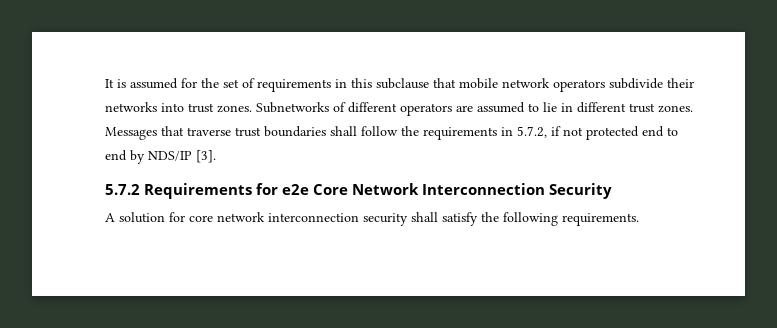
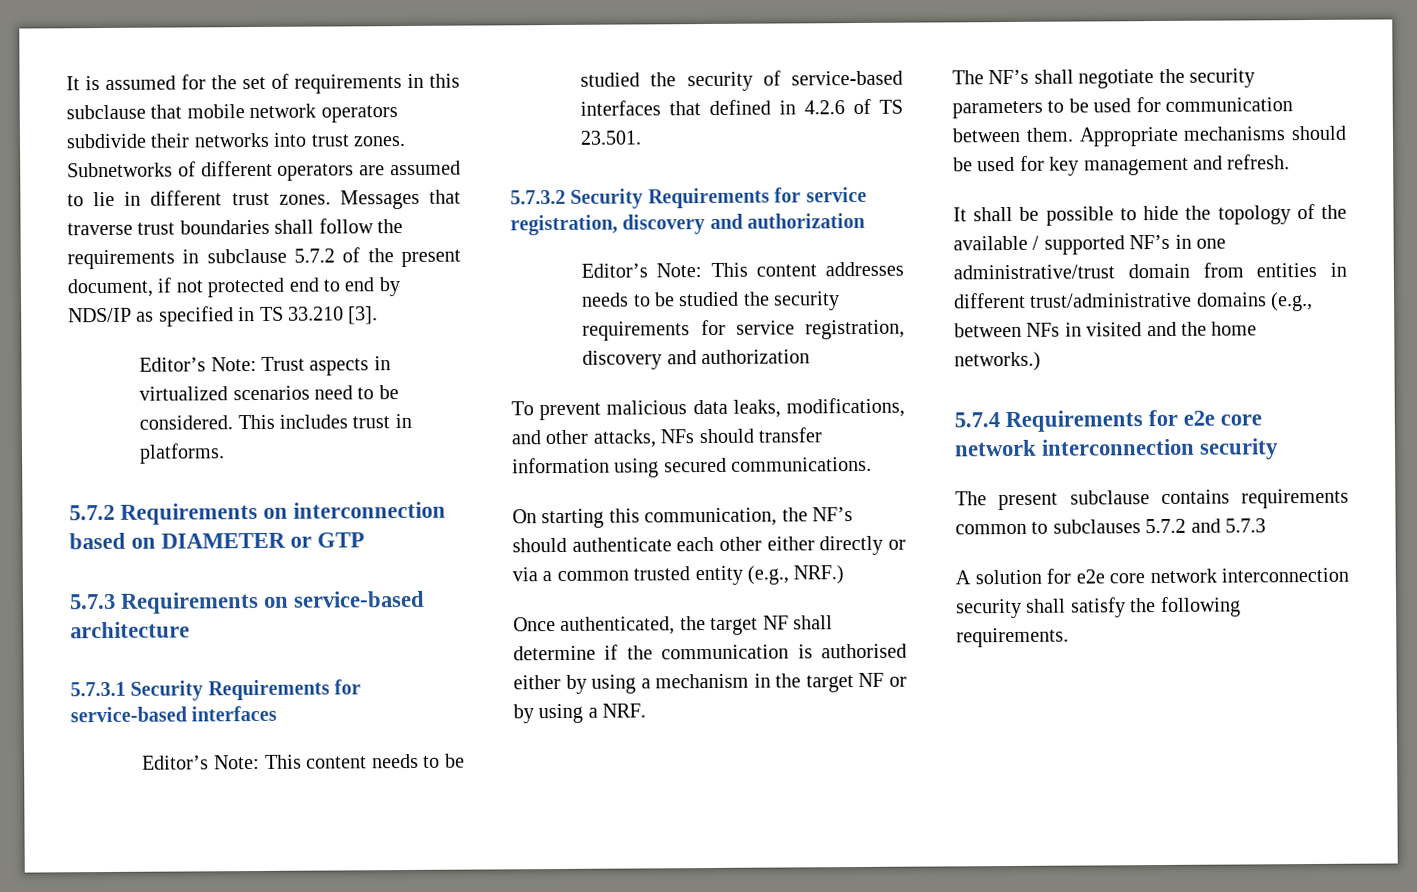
- Messages that traverse trust boundaries shall follow the requirements in 5.7.2, if not protected end to end by NDS/IP [3].
- 5.7.2 Requirements for e2e Core Network Interconnection Security
+ Messages that traverse trust boundaries shall follow the requirements in subclause 5.7.2 of the present document, if not protected end to end by NDS/IP as specified in TS 33.210 [3].
+ Editor’s Note: Trust aspects in virtualized scenarios need to be considered. This includes trust in platforms.
+ 5.7.2 Requirements on interconnection based on DIAMETER or GTP
+ 5.7.3 Requirements on service-based architecture
+ 5.7.3.1 Security Requirements for service-based interfaces
+ Editor’s Note: This content needs to be studied the security of service-based interfaces that defined in 4.2.6 of TS 23.501.
+ 5.7.3.2 Security Requirements for service registration, discovery and authorization
+ Editor’s Note: This content addresses needs to be studied the security requirements for service registration, discovery and authorization
+ To prevent malicious data leaks, modifications, and other attacks, NFs should transfer information using secured communications.
+ On starting this communication, the NF’s should authenticate each other either directly or via a common trusted entity (e.g., NRF.)
+ Once authenticated, the target NF shall determine if the communication is authorised either by using a mechanism in the target NF or by using a NRF.
+ The NF’s shall negotiate the security parameters to be used for communication between them. Appropriate mechanisms should be used for key management and refresh.
+ It shall be possible to hide the topology of the available / supported NF’s in one administrative/trust domain from entities in different trust/administrative domains (e.g., between NFs in visited and the home networks.)
+ 5.7.4 Requirements for e2e core network interconnection security
+ The present subclause contains requirements common to subclauses 5.7.2 and 5.7.3
- A solution for core network interconnection security shall satisfy the following requirements.
+ A solution for e2e core network interconnection security shall satisfy the following requirements.

